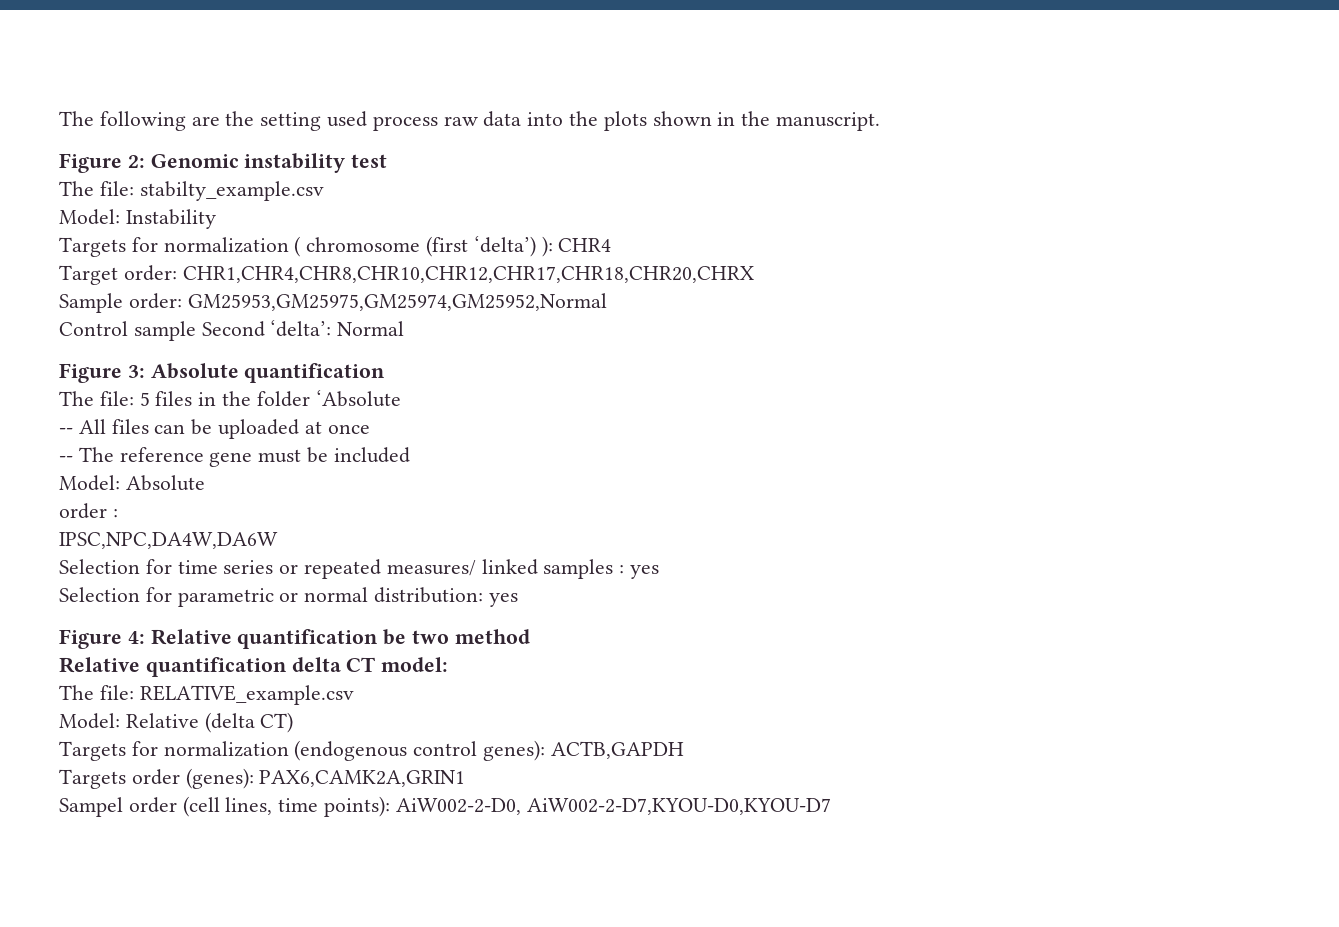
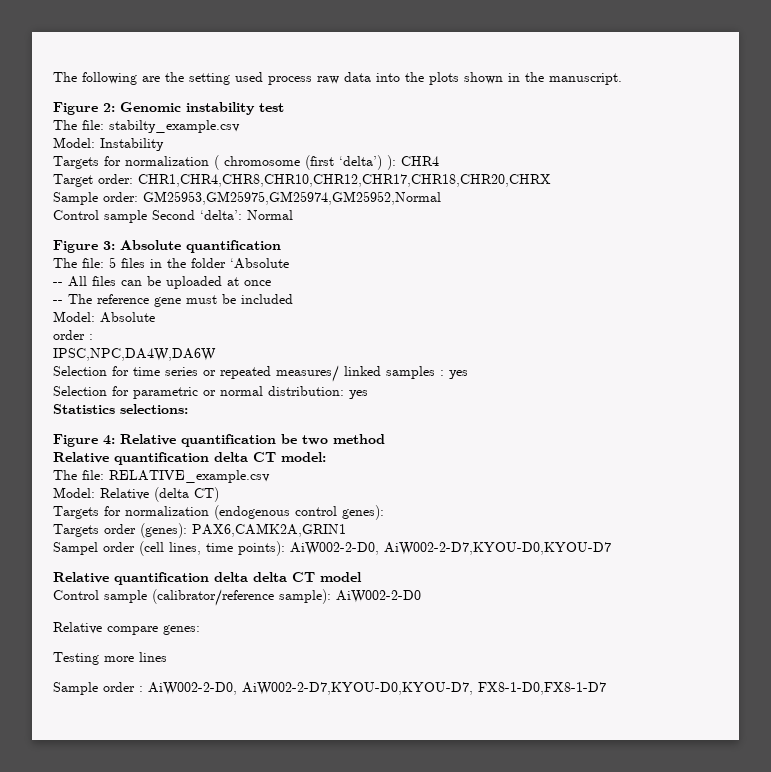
+ Statistics selections:
- Targets for normalization (endogenous control genes): ACTB,GAPDH
+ Targets for normalization (endogenous control genes):
+ Relative quantification delta delta CT model
+ Control sample (calibrator/reference sample): AiW002-2-D0
+ Relative compare genes:
+ Testing more lines
+ Sample order : AiW002-2-D0, AiW002-2-D7,KYOU-D0,KYOU-D7, FX8-1-D0,FX8-1-D7

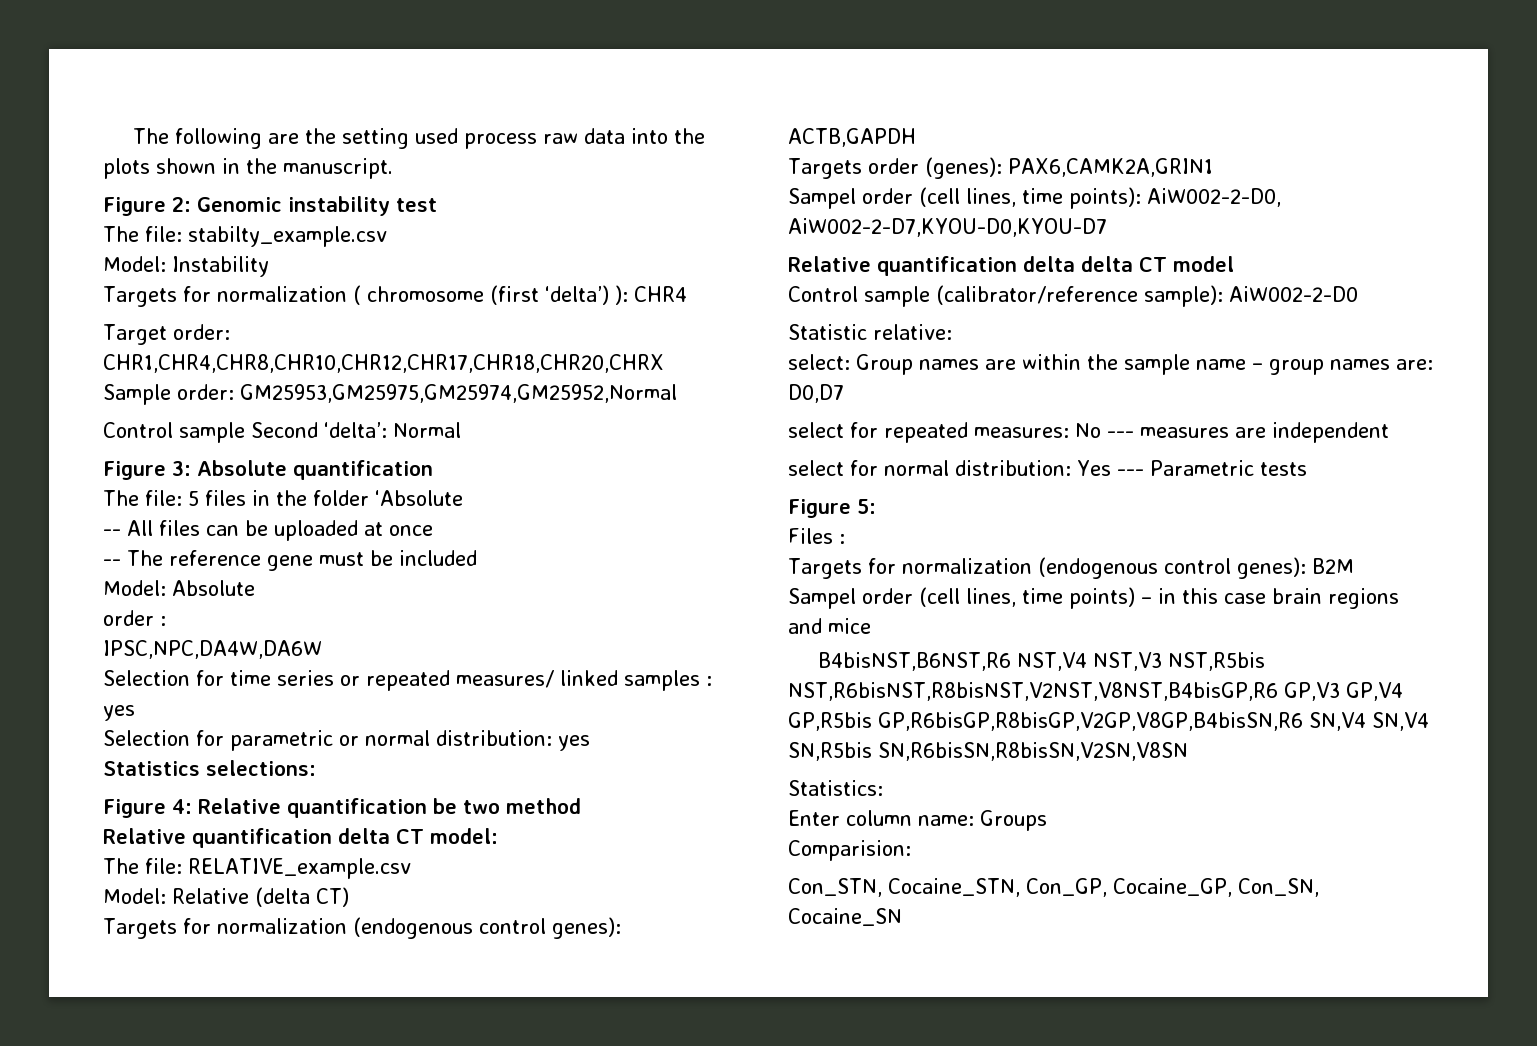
- Targets for normalization (endogenous control genes):
+ Targets for normalization (endogenous control genes): ACTB,GAPDH
- Relative compare genes:
- Testing more lines
- Sample order : AiW002-2-D0, AiW002-2-D7,KYOU-D0,KYOU-D7, FX8-1-D0,FX8-1-D7
+ Statistic relative:
+ select: Group names are within the sample name – group names are: D0,D7
+ select for repeated measures: No --- measures are independent
+ select for normal distribution: Yes --- Parametric tests
+ Figure 5:
+ Files :
+ Targets for normalization (endogenous control genes): B2M
+ Sampel order (cell lines, time points) – in this case brain regions and mice
+ B4bisNST,B6NST,R6 NST,V4 NST,V3 NST,R5bis NST,R6bisNST,R8bisNST,V2NST,V8NST,B4bisGP,R6 GP,V3 GP,V4 GP,R5bis GP,R6bisGP,R8bisGP,V2GP,V8GP,B4bisSN,R6 SN,V4 SN,V4 SN,R5bis SN,R6bisSN,R8bisSN,V2SN,V8SN
+ Statistics:
+ Enter column name: Groups
+ Comparision:
+ Con_STN, Cocaine_STN, Con_GP, Cocaine_GP, Con_SN, Cocaine_SN

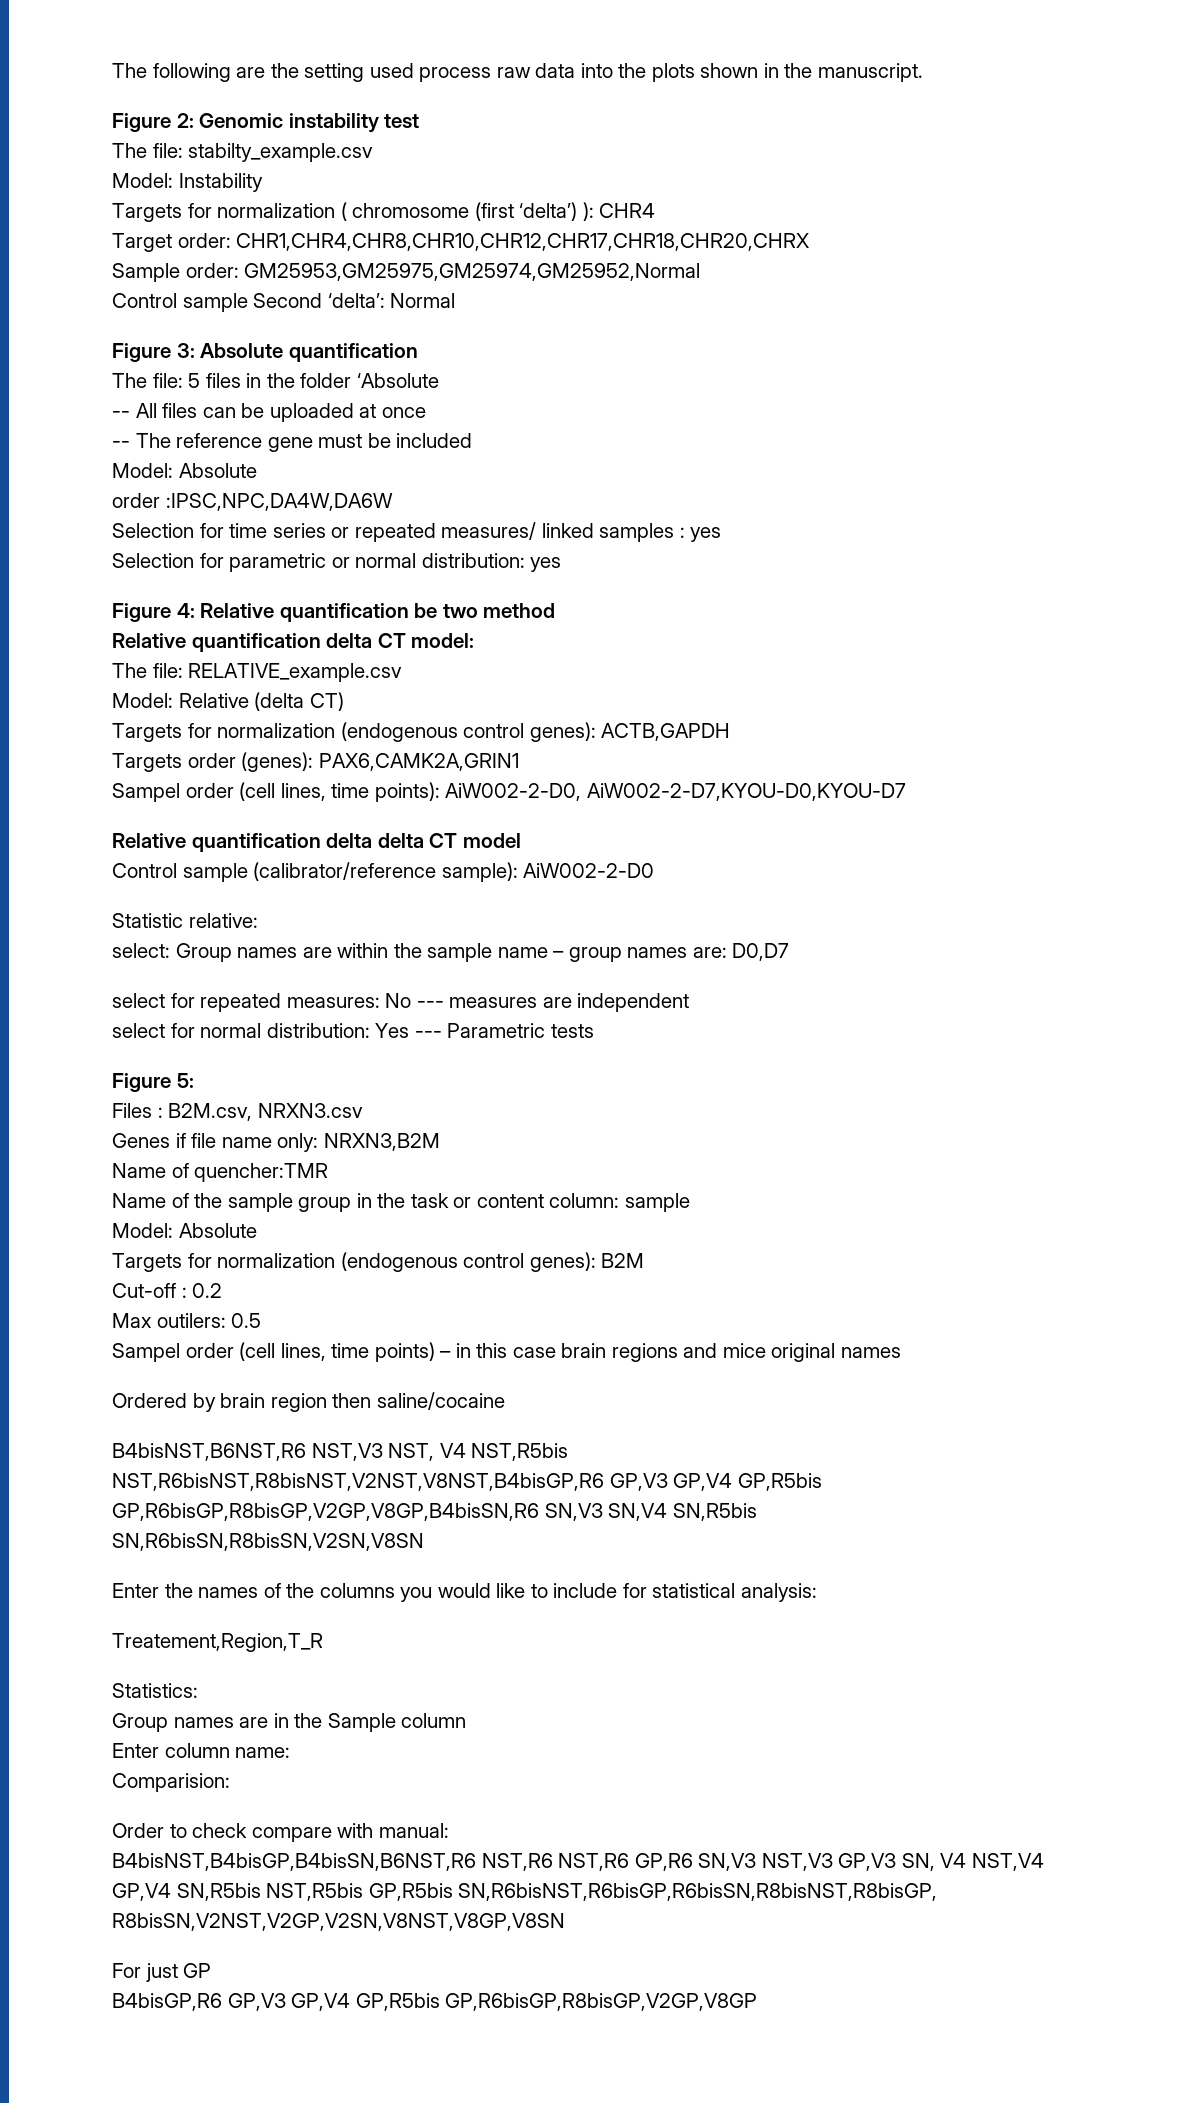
- order :
- IPSC,NPC,DA4W,DA6W
+ order :IPSC,NPC,DA4W,DA6W
- Statistics selections:
- Files :
+ Files : B2M.csv, NRXN3.csv
+ Genes if file name only: NRXN3,B2M
+ Name of quencher:TMR
+ Name of the sample group in the task or content column: sample
+ Model: Absolute
+ Cut-off : 0.2
+ Max outilers: 0.5
- Sampel order (cell lines, time points) – in this case brain regions and mice
- B4bisNST,B6NST,R6 NST,V4 NST,V3 NST,R5bis NST,R6bisNST,R8bisNST,V2NST,V8NST,B4bisGP,R6 GP,V3 GP,V4 GP,R5bis GP,R6bisGP,R8bisGP,V2GP,V8GP,B4bisSN,R6 SN,V4 SN,V4 SN,R5bis SN,R6bisSN,R8bisSN,V2SN,V8SN
+ Sampel order (cell lines, time points) – in this case brain regions and mice original names
+ Ordered by brain region then saline/cocaine
+ B4bisNST,B6NST,R6 NST,V3 NST, V4 NST,R5bis NST,R6bisNST,R8bisNST,V2NST,V8NST,B4bisGP,R6 GP,V3 GP,V4 GP,R5bis GP,R6bisGP,R8bisGP,V2GP,V8GP,B4bisSN,R6 SN,V3 SN,V4 SN,R5bis SN,R6bisSN,R8bisSN,V2SN,V8SN
+ Enter the names of the columns you would like to include for statistical analysis:
+ Treatement,Region,T_R
  Statistics:
+ Group names are in the Sample column
- Enter column name: Groups
+ Enter column name:
- Con_STN, Cocaine_STN, Con_GP, Cocaine_GP, Con_SN, Cocaine_SN
+ Order to check compare with manual:
+ B4bisNST,B4bisGP,B4bisSN,B6NST,R6 NST,R6 NST,R6 GP,R6 SN,V3 NST,V3 GP,V3 SN, V4 NST,V4 GP,V4 SN,R5bis NST,R5bis GP,R5bis SN,R6bisNST,R6bisGP,R6bisSN,R8bisNST,R8bisGP, R8bisSN,V2NST,V2GP,V2SN,V8NST,V8GP,V8SN
+ For just GP
+ B4bisGP,R6 GP,V3 GP,V4 GP,R5bis GP,R6bisGP,R8bisGP,V2GP,V8GP

